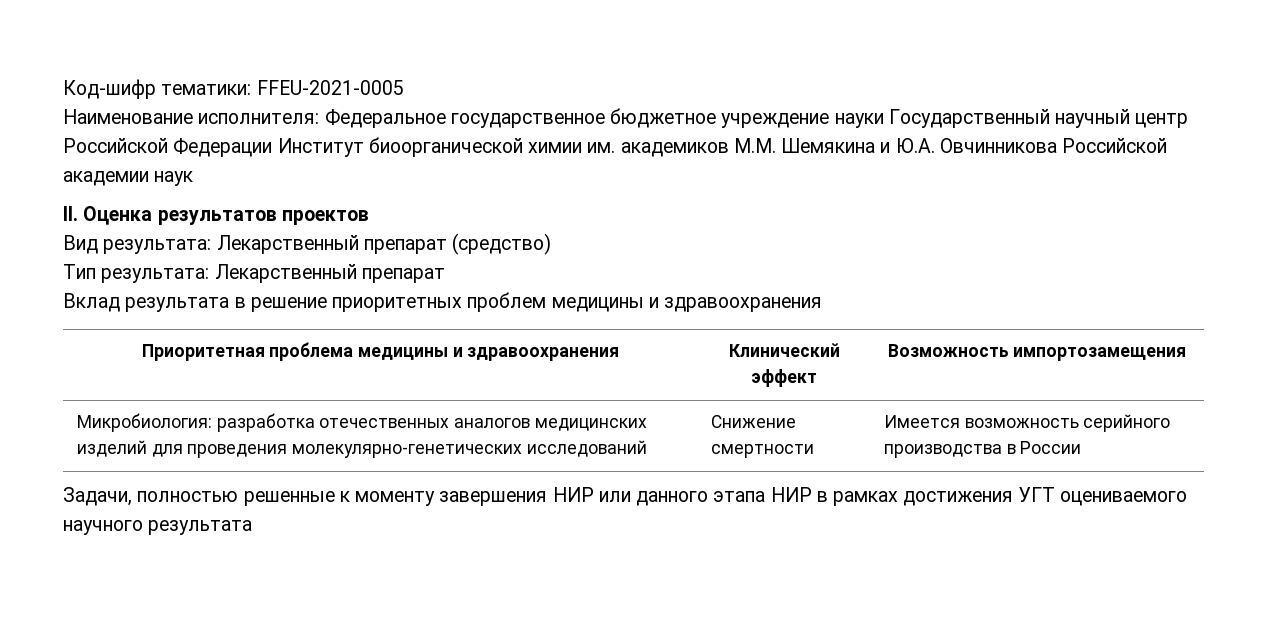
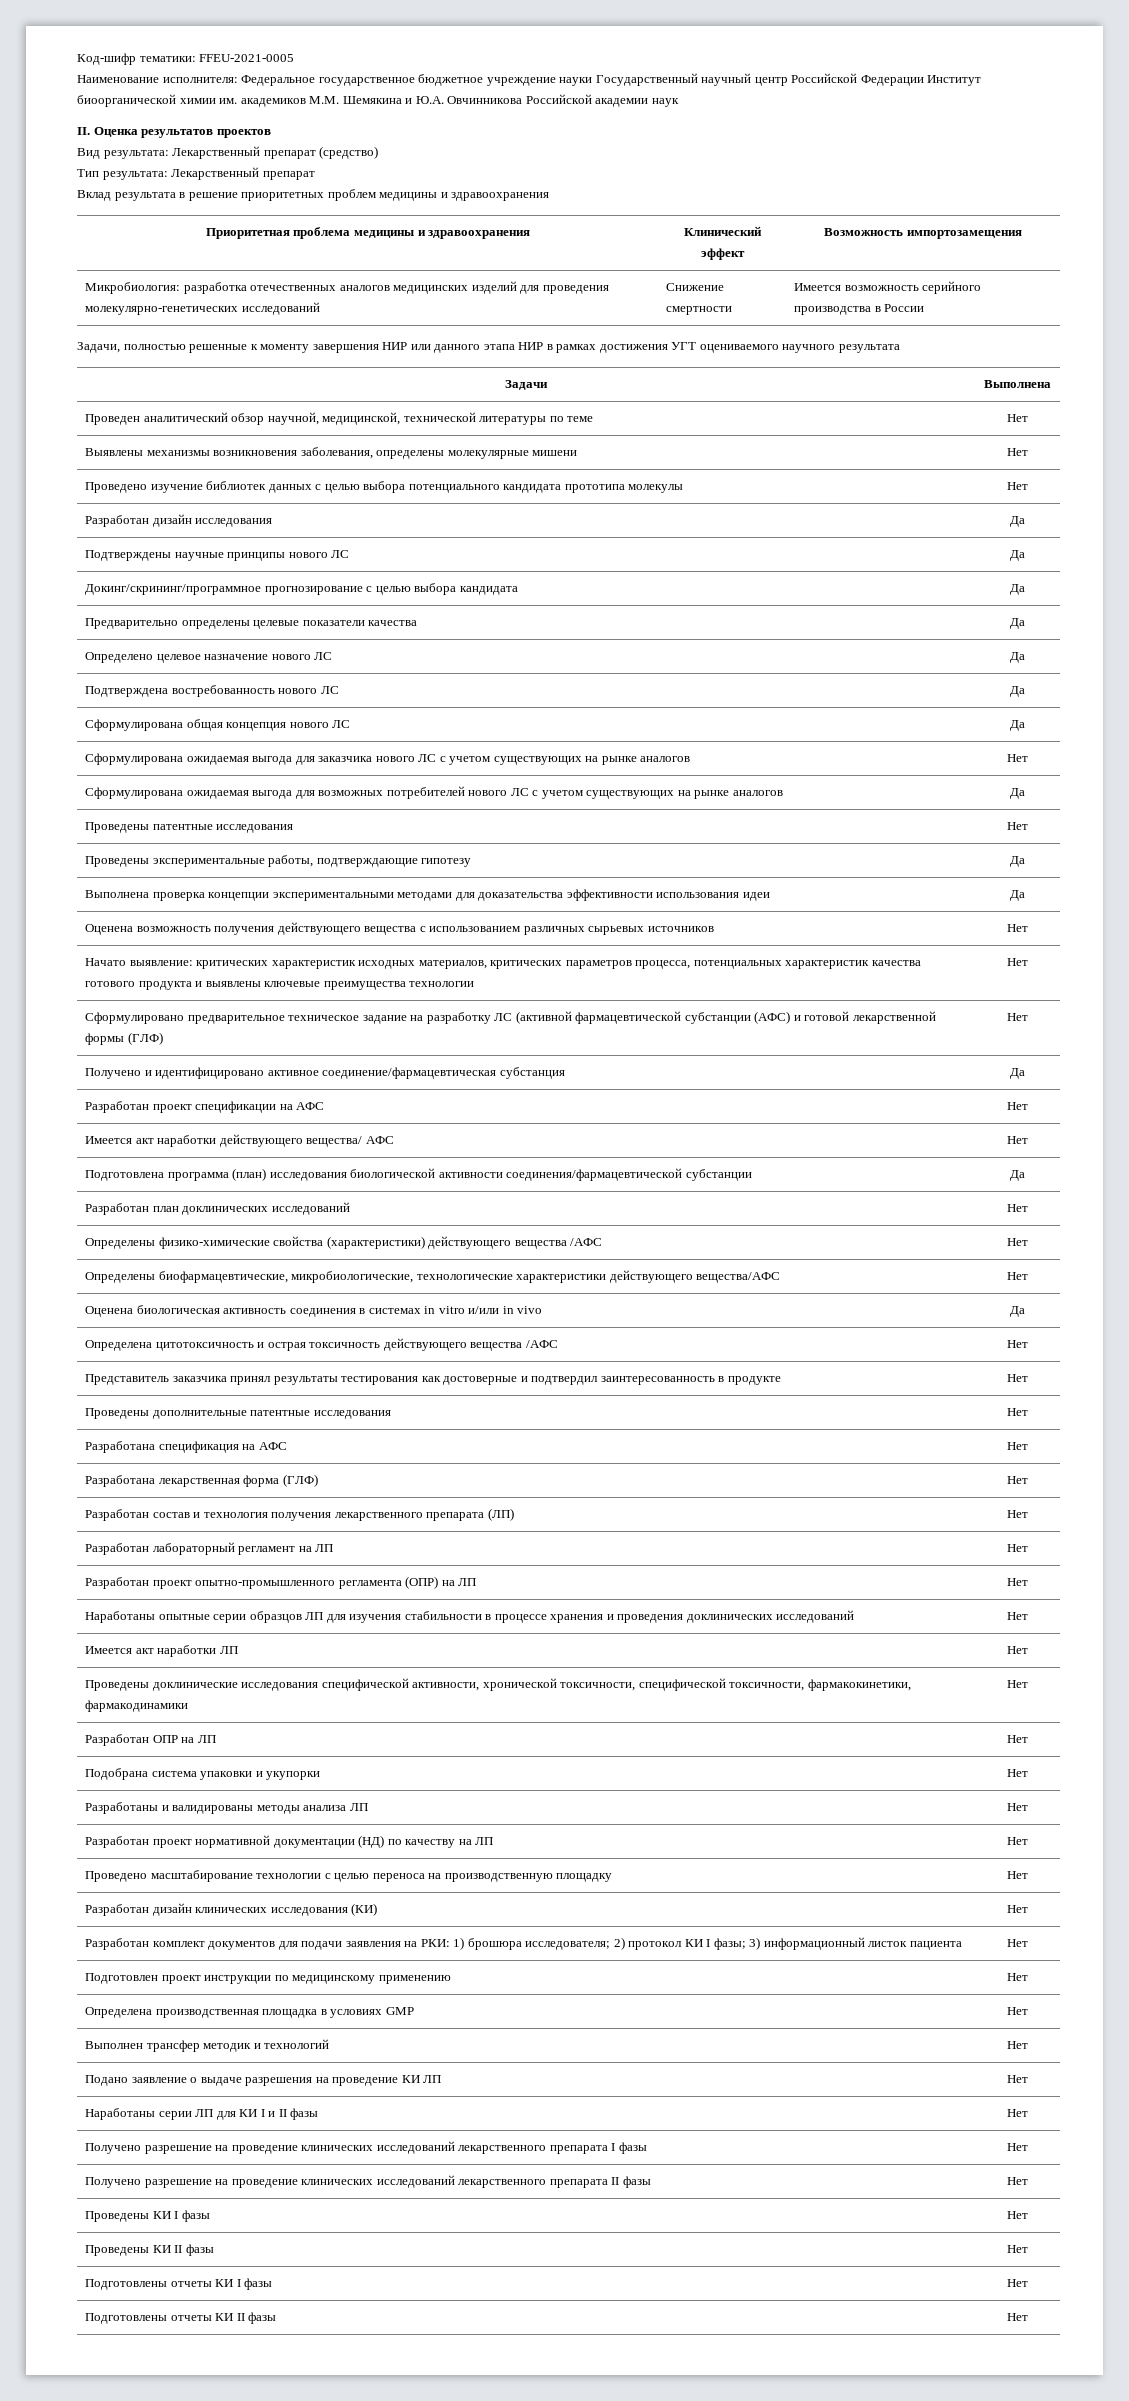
+ Задачи | Выполнена
+ Проведен аналитический обзор научной, медицинской, технической литературы по теме | Нет
+ Выявлены механизмы возникновения заболевания, определены молекулярные мишени | Нет
+ Проведено изучение библиотек данных с целью выбора потенциального кандидата прототипа молекулы | Нет
+ Разработан дизайн исследования | Да
+ Подтверждены научные принципы нового ЛС | Да
+ Докинг/скрининг/программное прогнозирование с целью выбора кандидата | Да
+ Предварительно определены целевые показатели качества | Да
+ Определено целевое назначение нового ЛС | Да
+ Подтверждена востребованность нового ЛС | Да
+ Сформулирована общая концепция нового ЛС | Да
+ Сформулирована ожидаемая выгода для заказчика нового ЛС с учетом существующих на рынке аналогов | Нет
+ Сформулирована ожидаемая выгода для возможных потребителей нового ЛС с учетом существующих на рынке аналогов | Да
+ Проведены патентные исследования | Нет
+ Проведены экспериментальные работы, подтверждающие гипотезу | Да
+ Выполнена проверка концепции экспериментальными методами для доказательства эффективности использования идеи | Да
+ Оценена возможность получения действующего вещества с использованием различных сырьевых источников | Нет
+ Начато выявление: критических характеристик исходных материалов, критических параметров процесса, потенциальных характеристик качества готового продукта и выявлены ключевые преимущества технологии | Нет
+ Сформулировано предварительное техническое задание на разработку ЛС (активной фармацевтической субстанции (АФС) и готовой лекарственной формы (ГЛФ) | Нет
+ Получено и идентифицировано активное соединение/фармацевтическая субстанция | Да
+ Разработан проект спецификации на АФС | Нет
+ Имеется акт наработки действующего вещества/ АФС | Нет
+ Подготовлена программа (план) исследования биологической активности соединения/фармацевтической субстанции | Да
+ Разработан план доклинических исследований | Нет
+ Определены физико-химические свойства (характеристики) действующего вещества /АФС | Нет
+ Определены биофармацевтические, микробиологические, технологические характеристики действующего вещества/АФС | Нет
+ Оценена биологическая активность соединения в системах in vitro и/или in vivo | Да
+ Определена цитотоксичность и острая токсичность действующего вещества /АФС | Нет
+ Представитель заказчика принял результаты тестирования как достоверные и подтвердил заинтересованность в продукте | Нет
+ Проведены дополнительные патентные исследования | Нет
+ Разработана спецификация на АФС | Нет
+ Разработана лекарственная форма (ГЛФ) | Нет
+ Разработан состав и технология получения лекарственного препарата (ЛП) | Нет
+ Разработан лабораторный регламент на ЛП | Нет
+ Разработан проект опытно-промышленного регламента (ОПР) на ЛП | Нет
+ Наработаны опытные серии образцов ЛП для изучения стабильности в процессе хранения и проведения доклинических исследований | Нет
+ Имеется акт наработки ЛП | Нет
+ Проведены доклинические исследования специфической активности, хронической токсичности, специфической токсичности, фармакокинетики, фармакодинамики | Нет
+ Разработан ОПР на ЛП | Нет
+ Подобрана система упаковки и укупорки | Нет
+ Разработаны и валидированы методы анализа ЛП | Нет
+ Разработан проект нормативной документации (НД) по качеству на ЛП | Нет
+ Проведено масштабирование технологии с целью переноса на производственную площадку | Нет
+ Разработан дизайн клинических исследования (КИ) | Нет
+ Разработан комплект документов для подачи заявления на РКИ: 1) брошюра исследователя; 2) протокол КИ I фазы; 3) информационный листок пациента | Нет
+ Подготовлен проект инструкции по медицинскому применению | Нет
+ Определена производственная площадка в условиях GMP | Нет
+ Выполнен трансфер методик и технологий | Нет
+ Подано заявление о выдаче разрешения на проведение КИ ЛП | Нет
+ Наработаны серии ЛП для КИ I и II фазы | Нет
+ Получено разрешение на проведение клинических исследований лекарственного препарата I фазы | Нет
+ Получено разрешение на проведение клинических исследований лекарственного препарата II фазы | Нет
+ Проведены КИ I фазы | Нет
+ Проведены КИ II фазы | Нет
+ Подготовлены отчеты КИ I фазы | Нет
+ Подготовлены отчеты КИ II фазы | Нет

